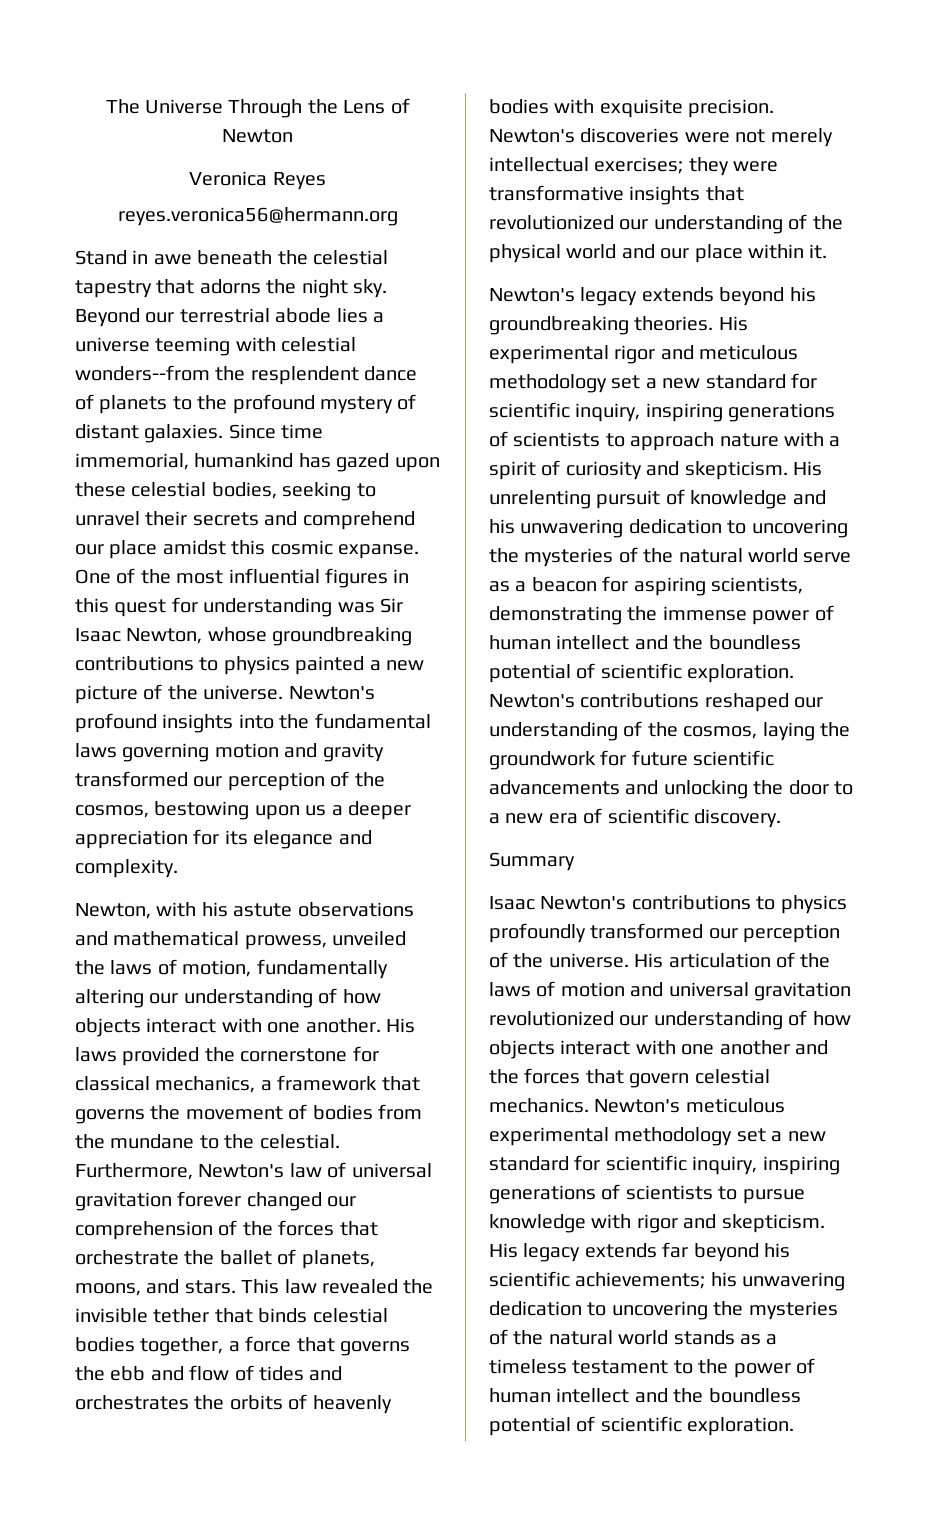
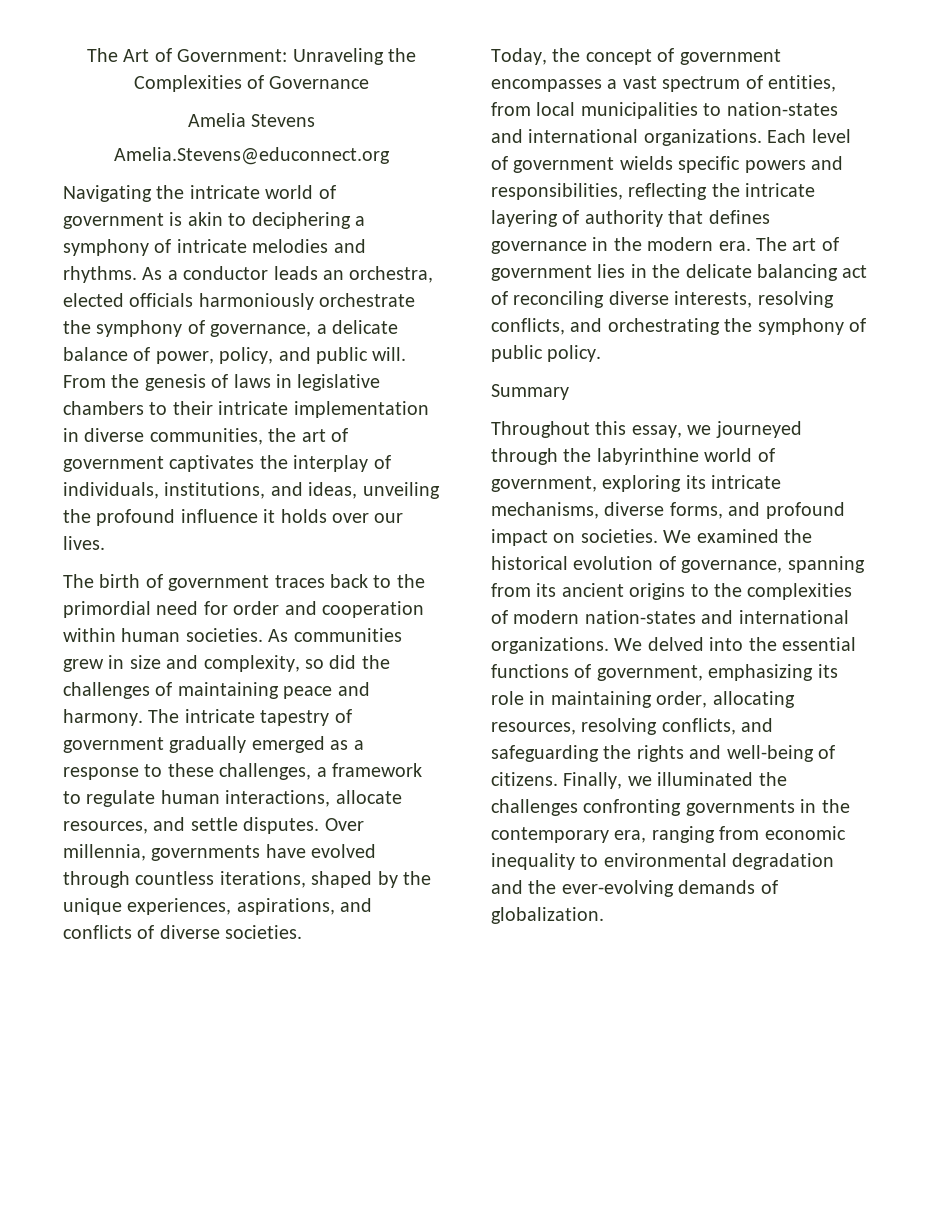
- The Universe Through the Lens of Newton
- Veronica Reyes
- reyes.veronica56@hermann.org
- Stand in awe beneath the celestial tapestry that adorns the night sky. Beyond our terrestrial abode lies a universe teeming with celestial wonders--from the resplendent dance of planets to the profound mystery of distant galaxies. Since time immemorial, humankind has gazed upon these celestial bodies, seeking to unravel their secrets and comprehend our place amidst this cosmic expanse. One of the most influential figures in this quest for understanding was Sir Isaac Newton, whose groundbreaking contributions to physics painted a new picture of the universe. Newton's profound insights into the fundamental laws governing motion and gravity transformed our perception of the cosmos, bestowing upon us a deeper appreciation for its elegance and complexity.
- Newton, with his astute observations and mathematical prowess, unveiled the laws of motion, fundamentally altering our understanding of how objects interact with one another. His laws provided the cornerstone for classical mechanics, a framework that governs the movement of bodies from the mundane to the celestial. Furthermore, Newton's law of universal gravitation forever changed our comprehension of the forces that orchestrate the ballet of planets, moons, and stars. This law revealed the invisible tether that binds celestial bodies together, a force that governs the ebb and flow of tides and orchestrates the orbits of heavenly bodies with exquisite precision. Newton's discoveries were not merely intellectual exercises; they were transformative insights that revolutionized our understanding of the physical world and our place within it.
- Newton's legacy extends beyond his groundbreaking theories. His experimental rigor and meticulous methodology set a new standard for scientific inquiry, inspiring generations of scientists to approach nature with a spirit of curiosity and skepticism. His unrelenting pursuit of knowledge and his unwavering dedication to uncovering the mysteries of the natural world serve as a beacon for aspiring scientists, demonstrating the immense power of human intellect and the boundless potential of scientific exploration. Newton's contributions reshaped our understanding of the cosmos, laying the groundwork for future scientific advancements and unlocking the door to a new era of scientific discovery.
+ The Art of Government: Unraveling the Complexities of Governance
+ Amelia Stevens
+ Amelia.Stevens@educonnect.org
+ Navigating the intricate world of government is akin to deciphering a symphony of intricate melodies and rhythms. As a conductor leads an orchestra, elected officials harmoniously orchestrate the symphony of governance, a delicate balance of power, policy, and public will. From the genesis of laws in legislative chambers to their intricate implementation in diverse communities, the art of government captivates the interplay of individuals, institutions, and ideas, unveiling the profound influence it holds over our lives.
+ The birth of government traces back to the primordial need for order and cooperation within human societies. As communities grew in size and complexity, so did the challenges of maintaining peace and harmony. The intricate tapestry of government gradually emerged as a response to these challenges, a framework to regulate human interactions, allocate resources, and settle disputes. Over millennia, governments have evolved through countless iterations, shaped by the unique experiences, aspirations, and conflicts of diverse societies.
+ Today, the concept of government encompasses a vast spectrum of entities, from local municipalities to nation-states and international organizations. Each level of government wields specific powers and responsibilities, reflecting the intricate layering of authority that defines governance in the modern era. The art of government lies in the delicate balancing act of reconciling diverse interests, resolving conflicts, and orchestrating the symphony of public policy.
  Summary
- Isaac Newton's contributions to physics profoundly transformed our perception of the universe. His articulation of the laws of motion and universal gravitation revolutionized our understanding of how objects interact with one another and the forces that govern celestial mechanics. Newton's meticulous experimental methodology set a new standard for scientific inquiry, inspiring generations of scientists to pursue knowledge with rigor and skepticism. His legacy extends far beyond his scientific achievements; his unwavering dedication to uncovering the mysteries of the natural world stands as a timeless testament to the power of human intellect and the boundless potential of scientific exploration.
+ Throughout this essay, we journeyed through the labyrinthine world of government, exploring its intricate mechanisms, diverse forms, and profound impact on societies. We examined the historical evolution of governance, spanning from its ancient origins to the complexities of modern nation-states and international organizations. We delved into the essential functions of government, emphasizing its role in maintaining order, allocating resources, resolving conflicts, and safeguarding the rights and well-being of citizens. Finally, we illuminated the challenges confronting governments in the contemporary era, ranging from economic inequality to environmental degradation and the ever-evolving demands of globalization.

